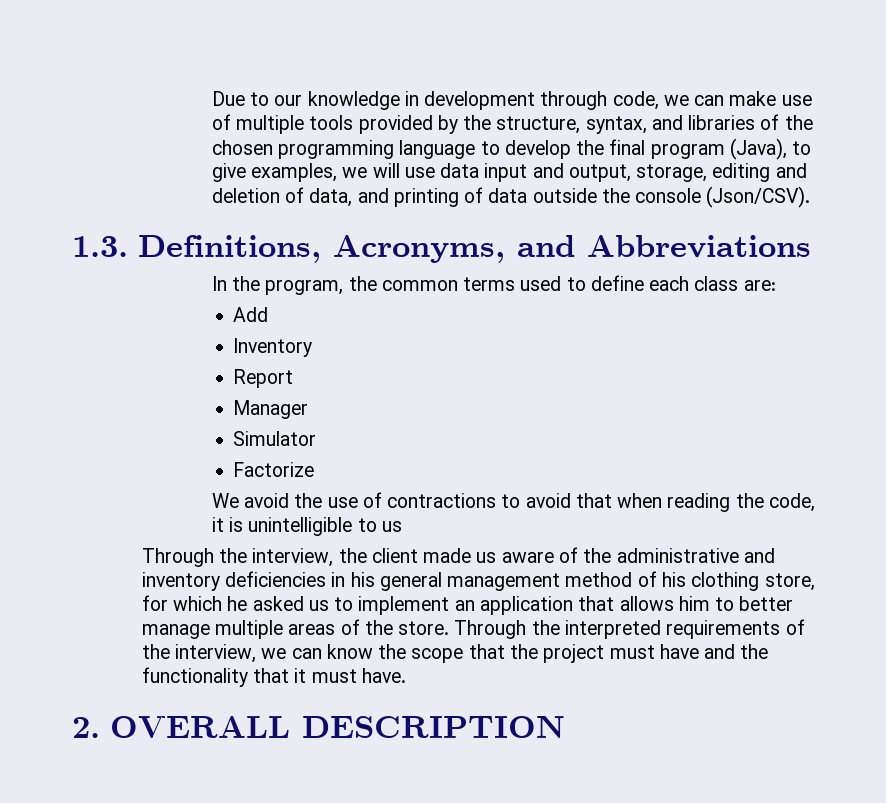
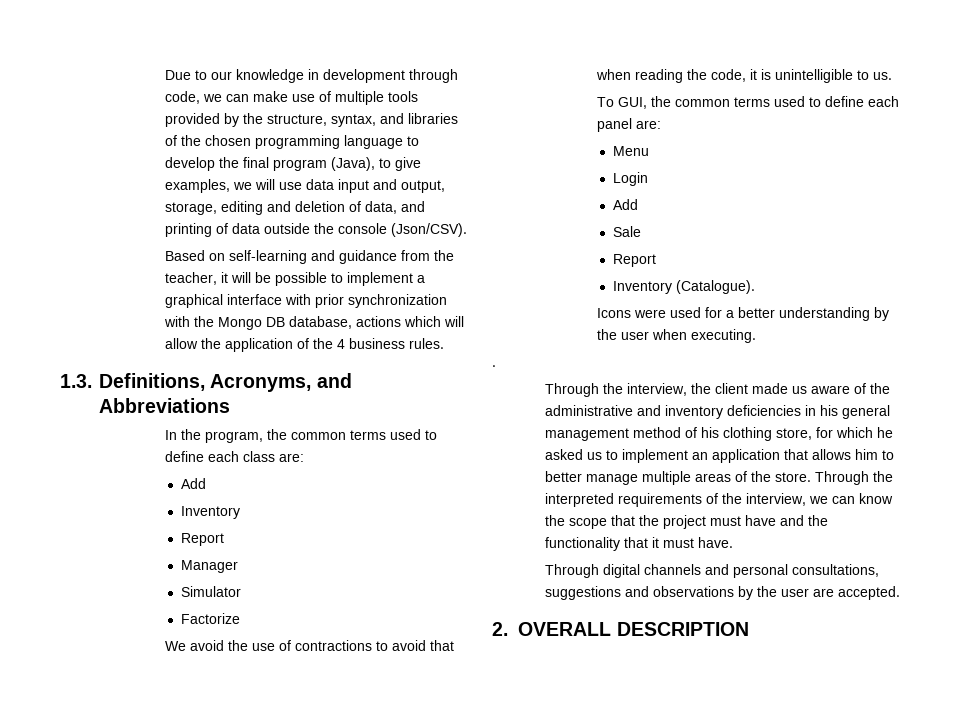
+ Based on self-learning and guidance from the teacher, it will be possible to implement a graphical interface with prior synchronization with the Mongo DB database, actions which will allow the application of the 4 business rules.
- We avoid the use of contractions to avoid that when reading the code, it is unintelligible to us
+ We avoid the use of contractions to avoid that when reading the code, it is unintelligible to us.
+ To GUI, the common terms used to define each panel are:
+ Menu
+ Login
+ Add
+ Sale
+ Report
+ Inventory (Catalogue).
+ Icons were used for a better understanding by the user when executing.
+ .
+ Through digital channels and personal consultations, suggestions and observations by the user are accepted.

